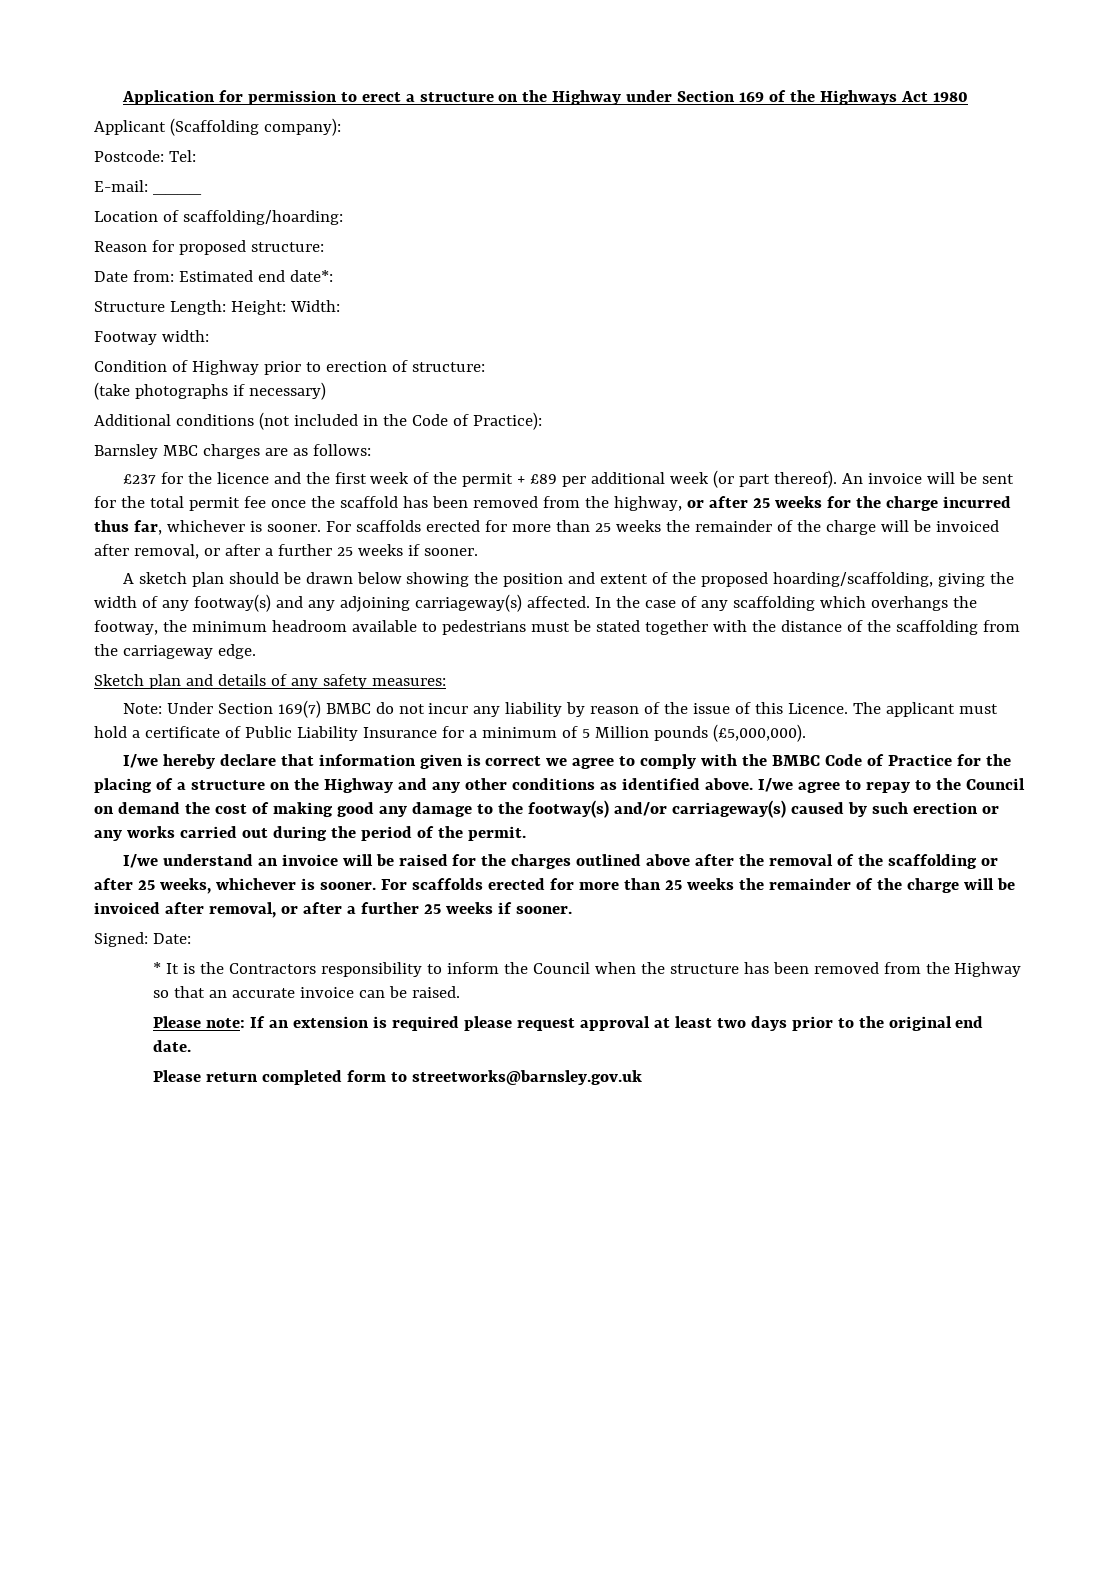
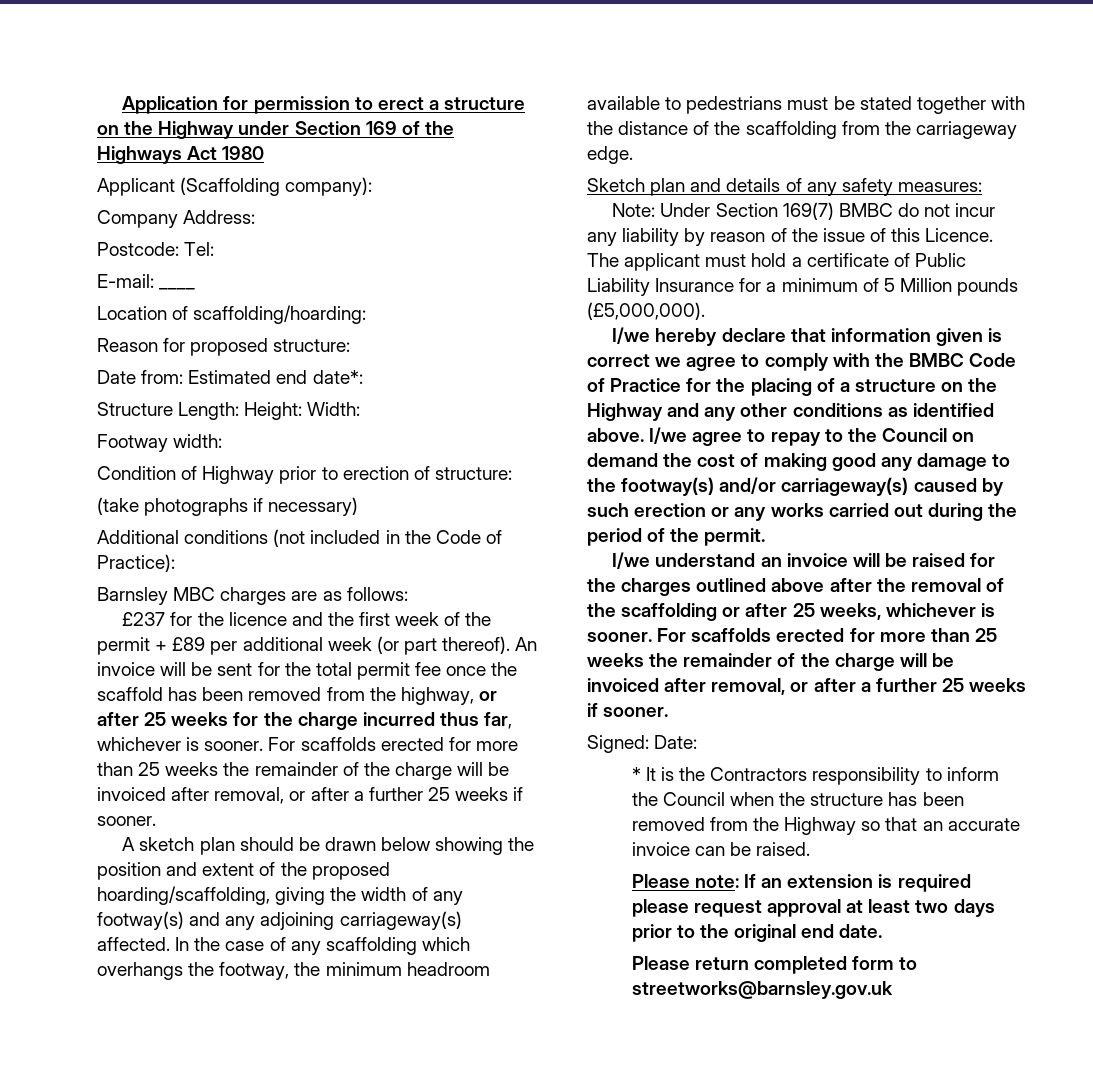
+ Company Address:

